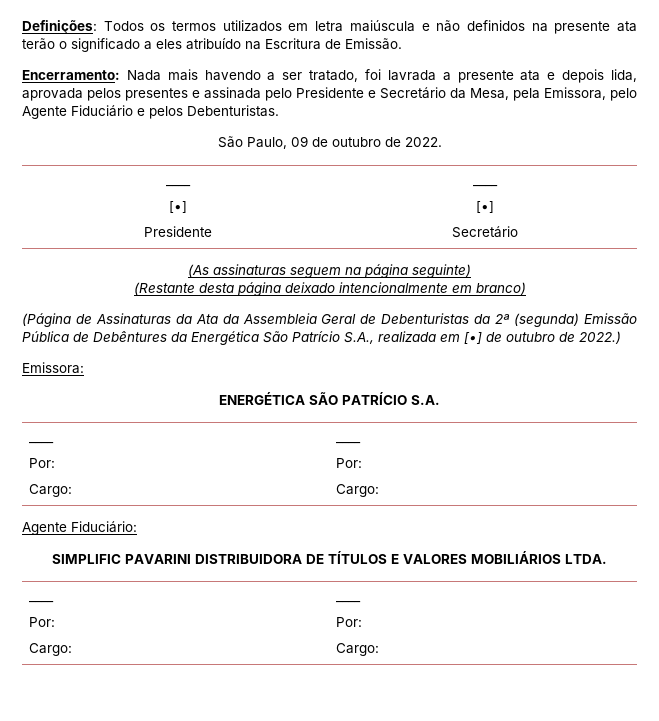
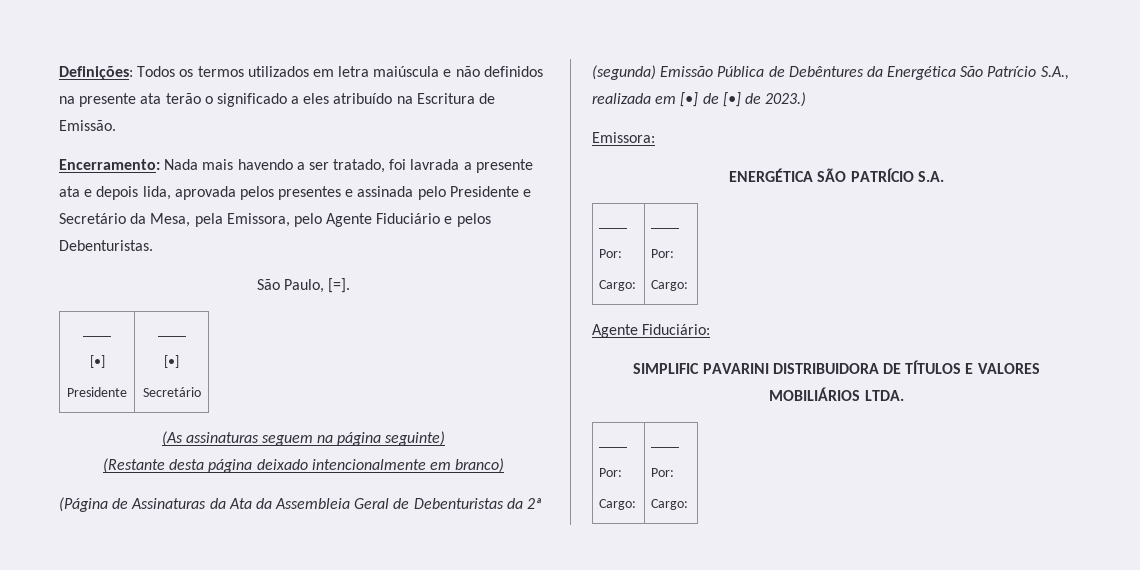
- São Paulo, 09 de outubro de 2022.
+ São Paulo, [=].
- (Página de Assinaturas da Ata da Assembleia Geral de Debenturistas da 2ª (segunda) Emissão Pública de Debêntures da Energética São Patrício S.A., realizada em [•] de outubro de 2022.)
+ (Página de Assinaturas da Ata da Assembleia Geral de Debenturistas da 2ª (segunda) Emissão Pública de Debêntures da Energética São Patrício S.A., realizada em [•] de [•] de 2023.)

